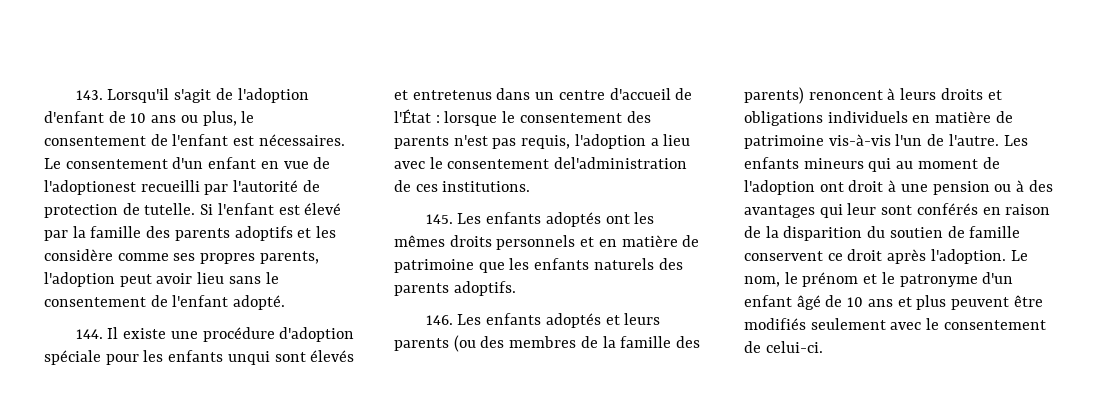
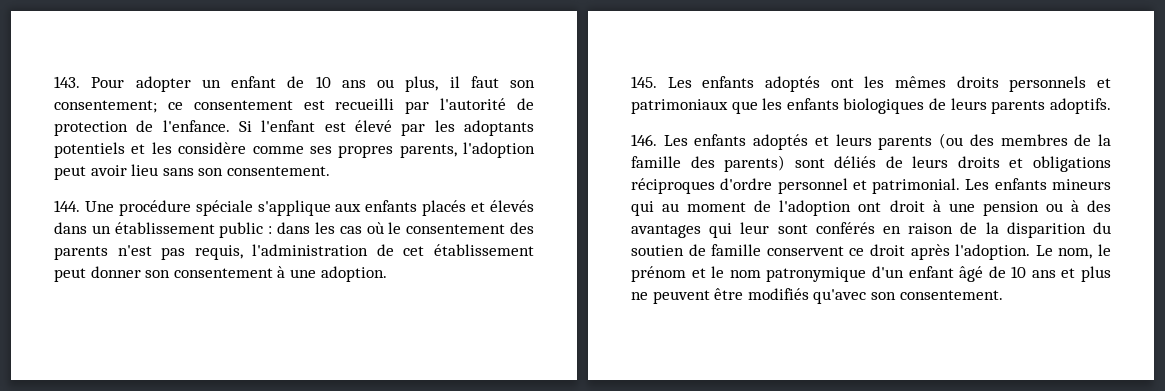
- 143. Lorsqu'il s'agit de l'adoption d'enfant de 10 ans ou plus, le consentement de l'enfant est nécessaires. Le consentement d'un enfant en vue de l'adoptionest recueilli par l'autorité de protection de tutelle.
+ 143. Pour adopter un enfant de 10 ans ou plus, il faut son consentement; ce consentement est recueilli par l'autorité de protection de l'enfance.
- Si l'enfant est élevé par la famille des parents adoptifs et les considère comme ses propres parents, l'adoption peut avoir lieu sans le consentement de l'enfant adopté.
- 144. Il existe une procédure d'adoption spéciale pour les enfants unqui sont élevés et entretenus dans un centre d'accueil de l'État : lorsque le consentement des parents n'est pas requis, l'adoption a lieu avec le consentement del'administration de ces institutions.
+ Si l'enfant est élevé par les adoptants potentiels et les considère comme ses propres parents, l'adoption peut avoir lieu sans son consentement.
+ 144. Une procédure spéciale s'applique aux enfants placés et élevés dans un établissement public : dans les cas où le consentement des parents n'est pas requis, l'administration de cet établissement peut donner son consentement à une adoption.
- 145. Les enfants adoptés ont les mêmes droits personnels et en matière de patrimoine que les enfants naturels des parents adoptifs.
+ 145. Les enfants adoptés ont les mêmes droits personnels et patrimoniaux que les enfants biologiques de leurs parents adoptifs.
- 146. Les enfants adoptés et leurs parents (ou des membres de la famille des parents) renoncent à leurs droits et obligations individuels en matière de patrimoine vis-à-vis l'un de l'autre.
+ 146. Les enfants adoptés et leurs parents (ou des membres de la famille des parents) sont déliés de leurs droits et obligations réciproques d'ordre personnel et patrimonial.
- Le nom, le prénom et le patronyme d'un enfant âgé de 10 ans et plus peuvent être modifiés seulement avec le consentement de celui-ci.
+ Le nom, le prénom et le nom patronymique d'un enfant âgé de 10 ans et plus ne peuvent être modifiés qu'avec son consentement.

